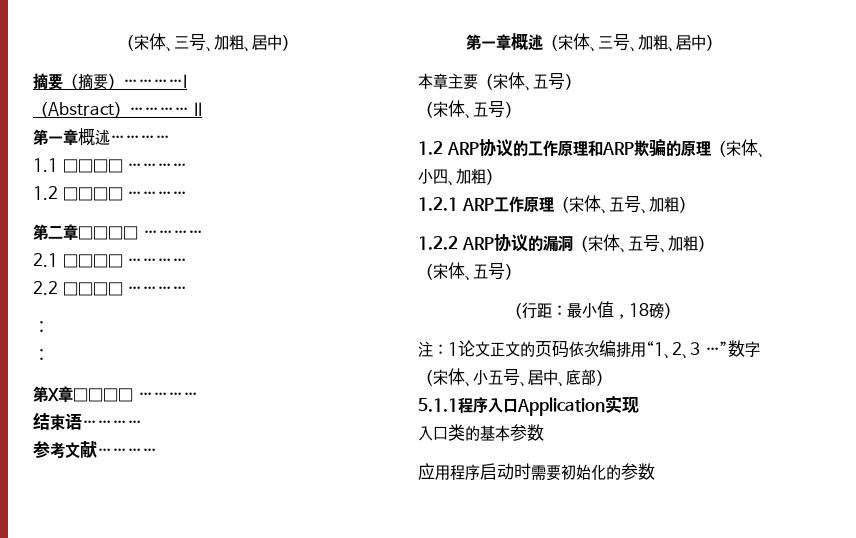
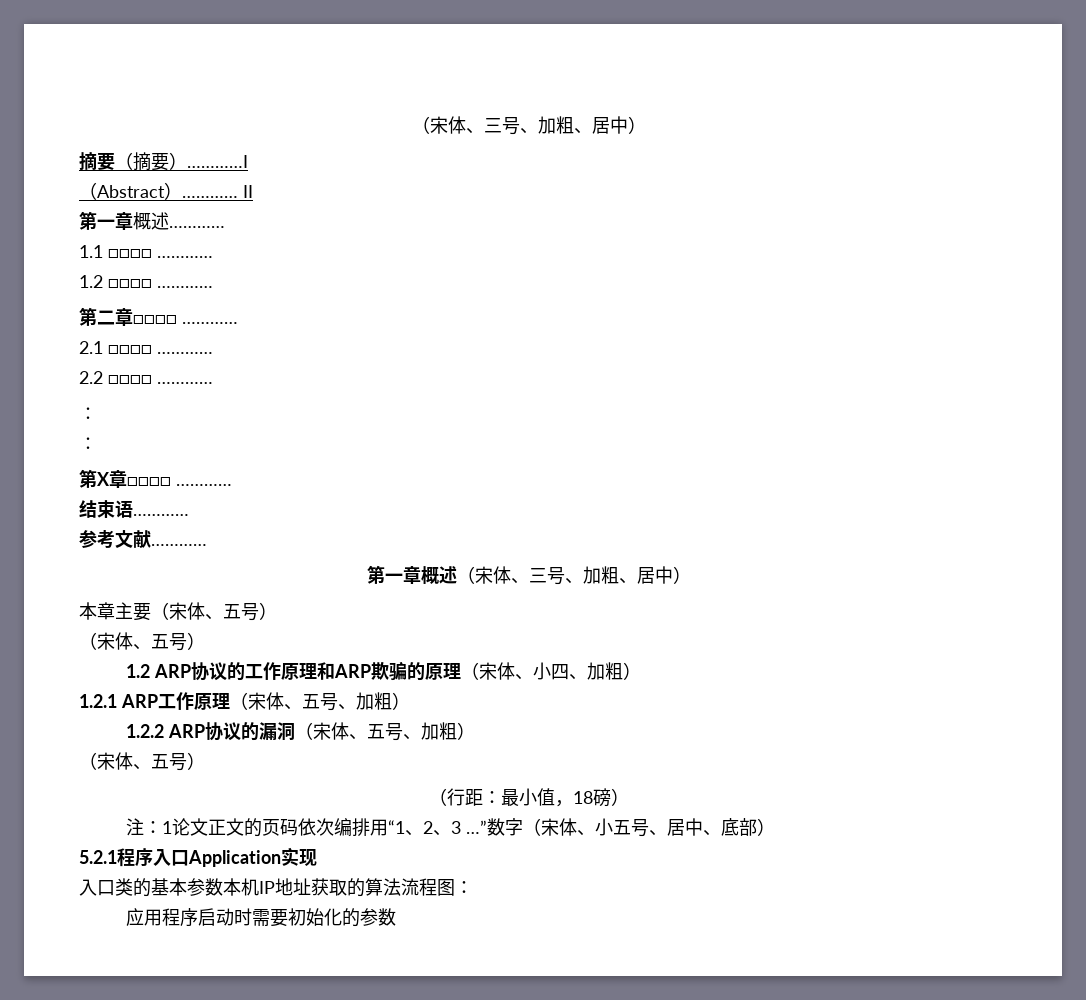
- 5.1.1程序入口Application实现
+ 5.2.1程序入口Application实现
- 入口类的基本参数
+ 入口类的基本参数本机IP地址获取的算法流程图：

